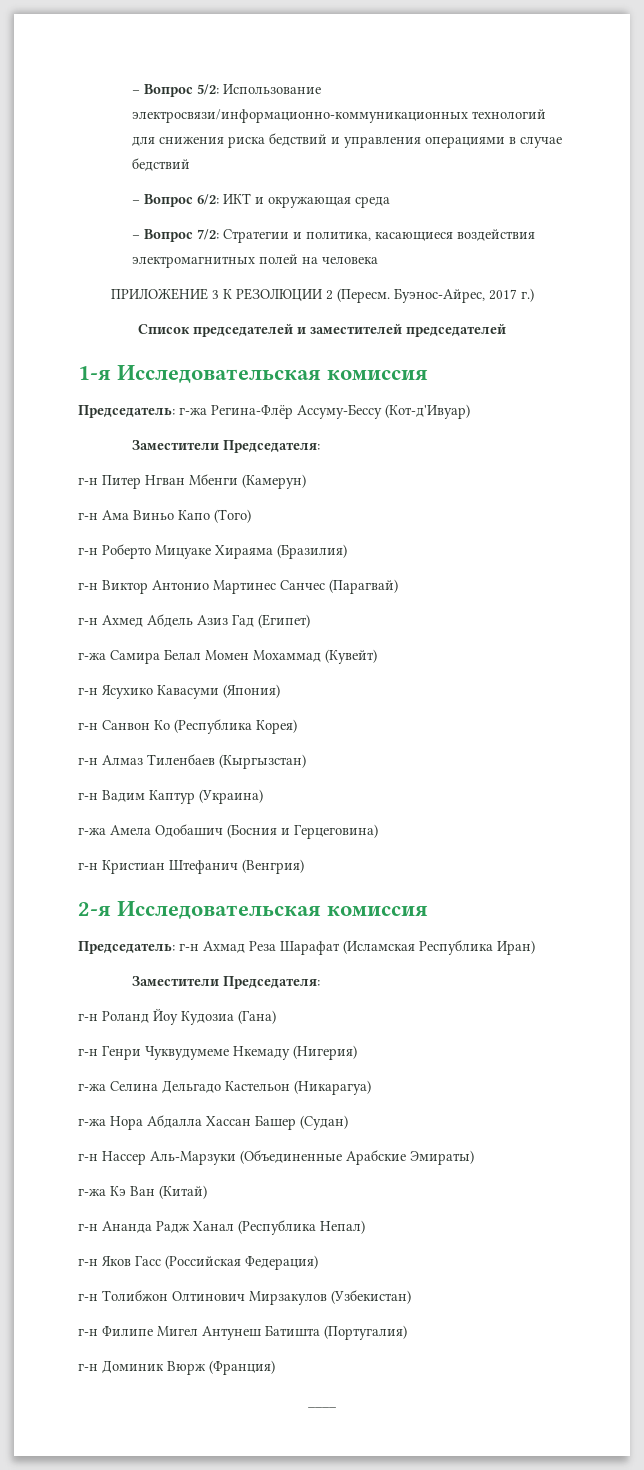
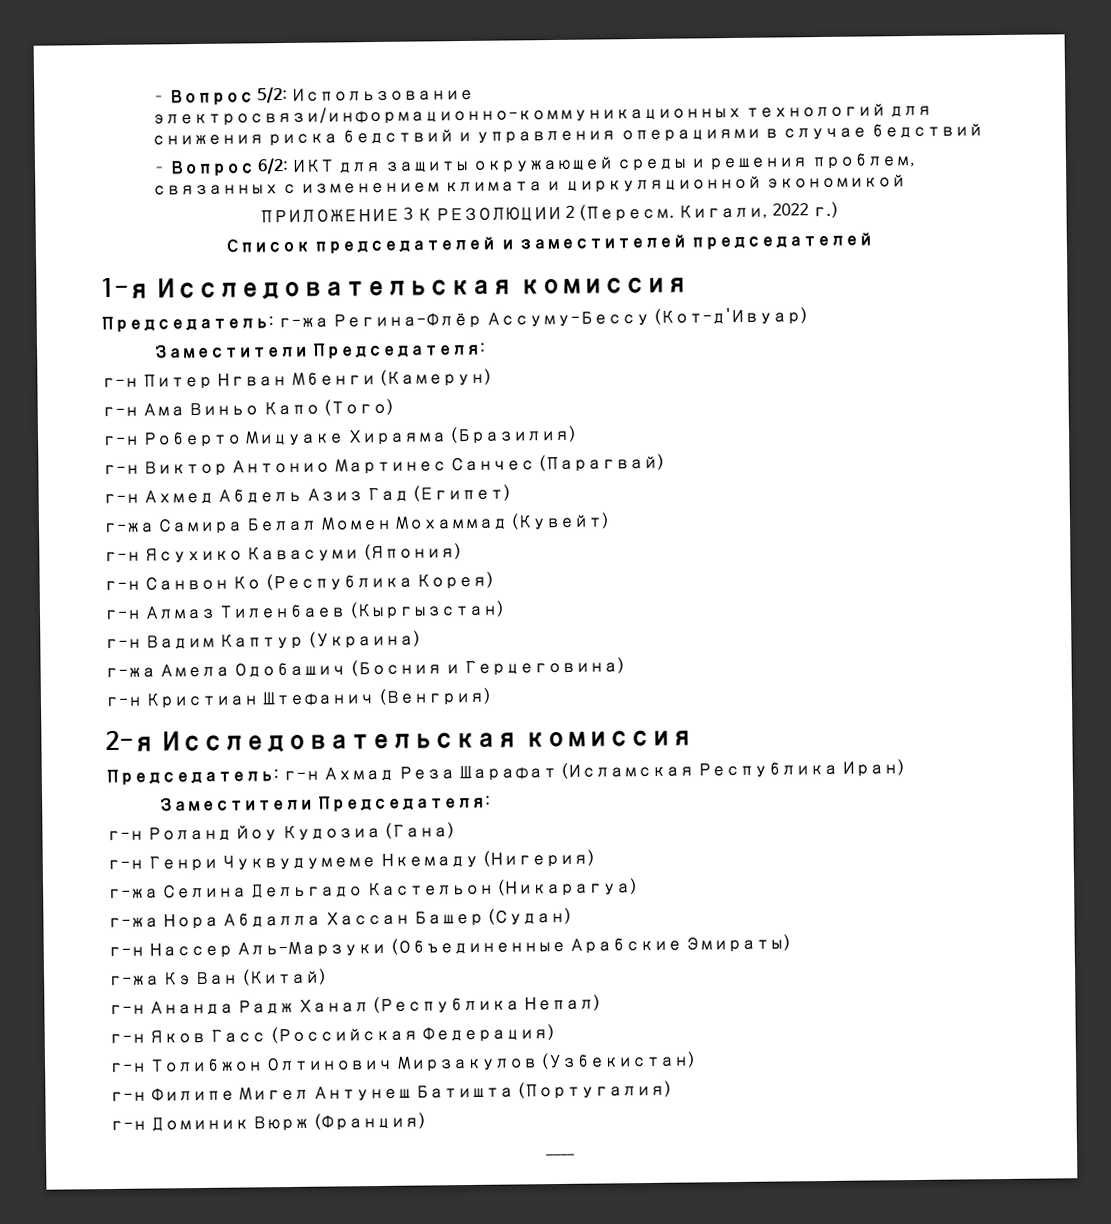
- – Вопрос 6/2: ИКТ и окружающая среда
- – Вопрос 7/2: Стратегии и политика, касающиеся воздействия электромагнитных полей на человека
+ – Вопрос 6/2: ИКТ для защиты окружающей среды и решения проблем, связанных с изменением климата и циркуляционной экономикой
- Буэнос-Айрес, 2017 г.)
+ Кигали, 2022 г.)

